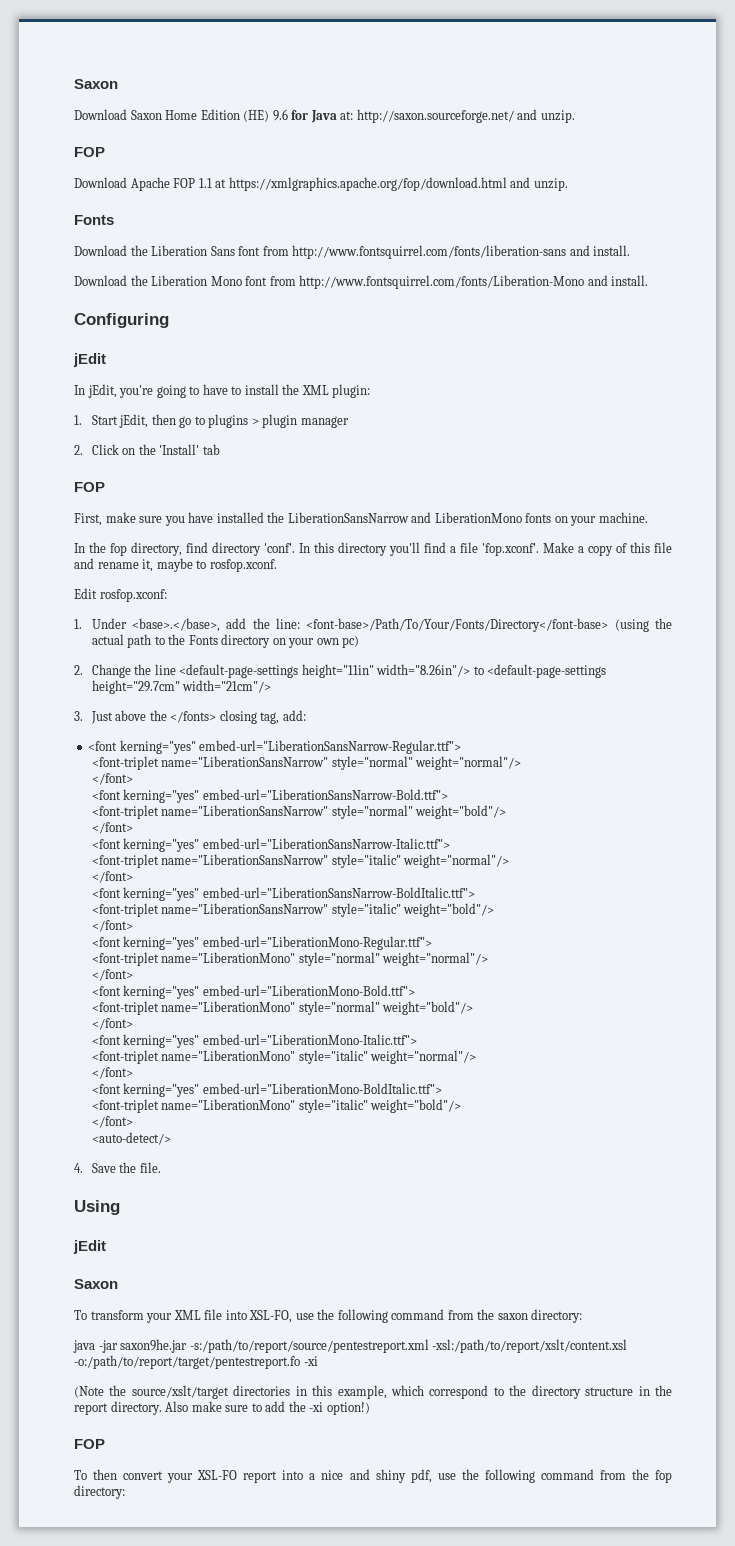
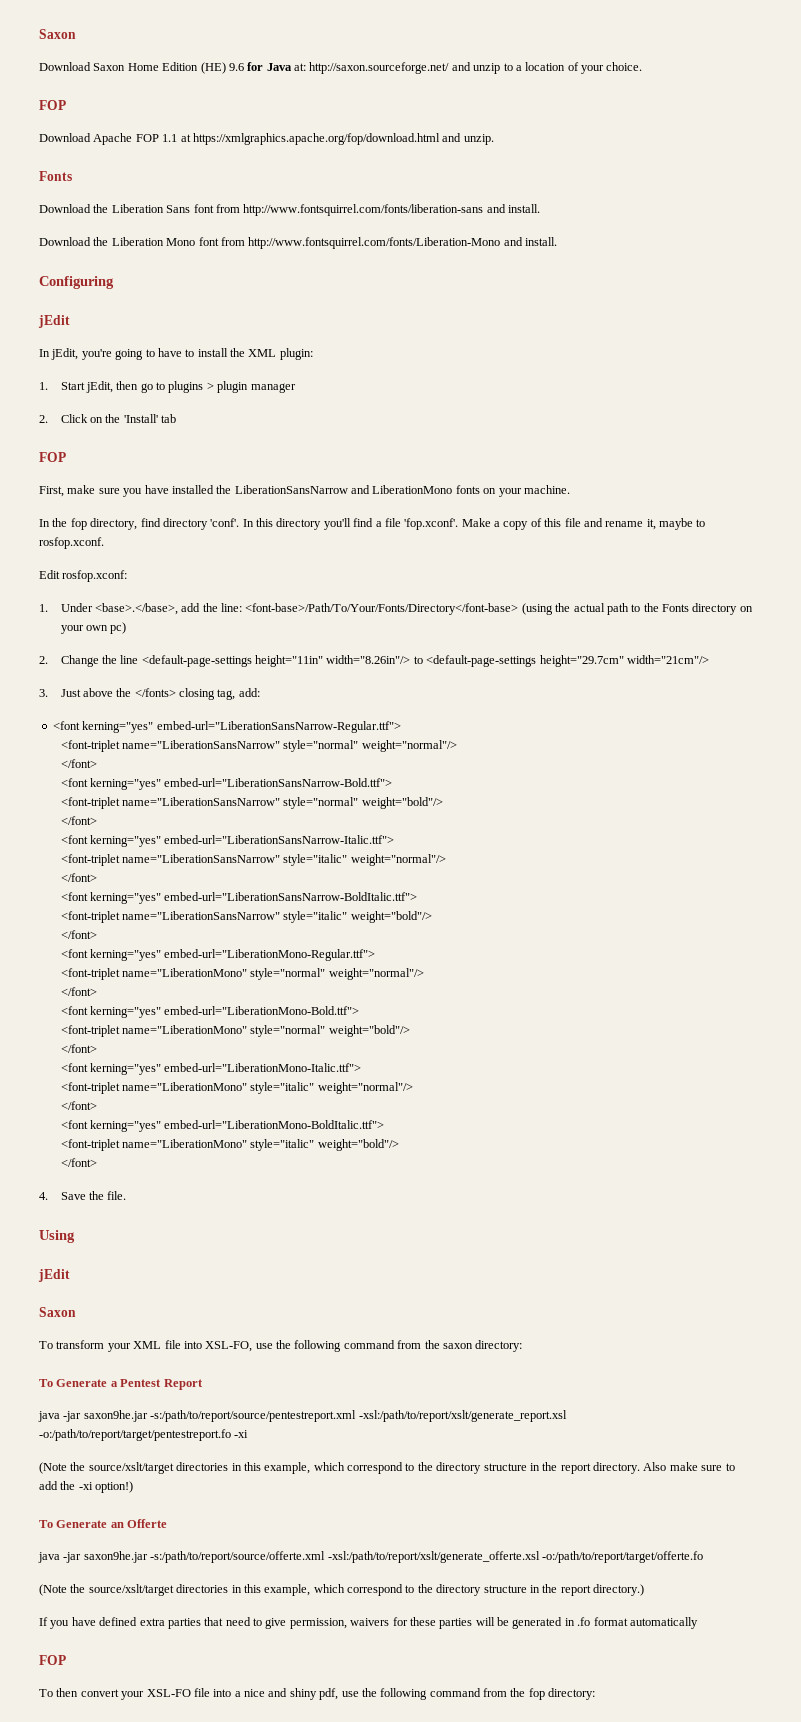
- Download Saxon Home Edition (HE) 9.6 for Java at: http://saxon.sourceforge.net/ and unzip.
+ Download Saxon Home Edition (HE) 9.6 for Java at: http://saxon.sourceforge.net/ and unzip to a location of your choice.
- <auto-detect/>
+ To Generate a Pentest Report
- java -jar saxon9he.jar -s:/path/to/report/source/pentestreport.xml -xsl:/path/to/report/xslt/content.xsl -o:/path/to/report/target/pentestreport.fo -xi
+ java -jar saxon9he.jar -s:/path/to/report/source/pentestreport.xml -xsl:/path/to/report/xslt/generate_report.xsl -o:/path/to/report/target/pentestreport.fo -xi
+ To Generate an Offerte
+ java -jar saxon9he.jar -s:/path/to/report/source/offerte.xml -xsl:/path/to/report/xslt/generate_offerte.xsl -o:/path/to/report/target/offerte.fo
+ (Note the source/xslt/target directories in this example, which correspond to the directory structure in the report directory.)
+ If you have defined extra parties that need to give permission, waivers for these parties will be generated in .fo format automatically
- To then convert your XSL-FO report into a nice and shiny pdf, use the following command from the fop directory:
+ To then convert your XSL-FO file into a nice and shiny pdf, use the following command from the fop directory:

